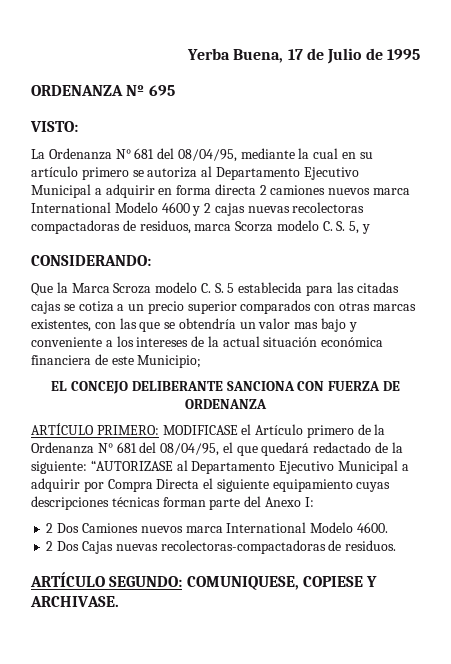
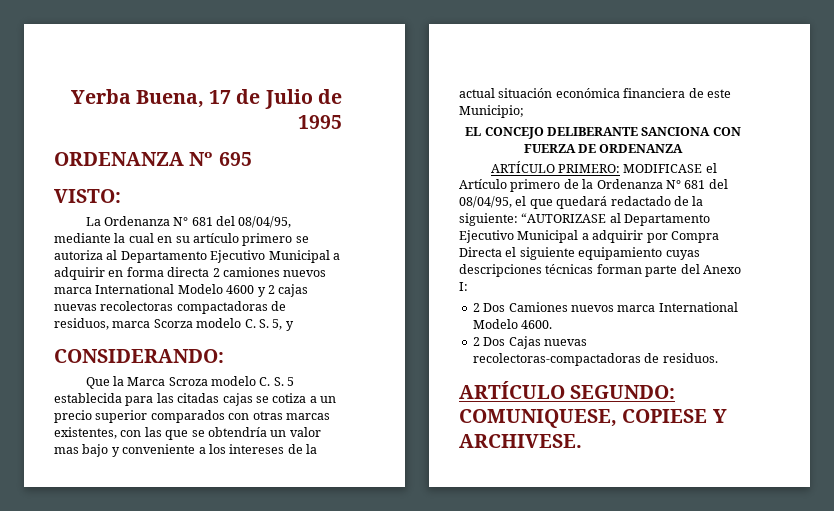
- ARTÍCULO SEGUNDO: COMUNIQUESE, COPIESE Y ARCHIVASE.
+ ARTÍCULO SEGUNDO: COMUNIQUESE, COPIESE Y ARCHIVESE.

